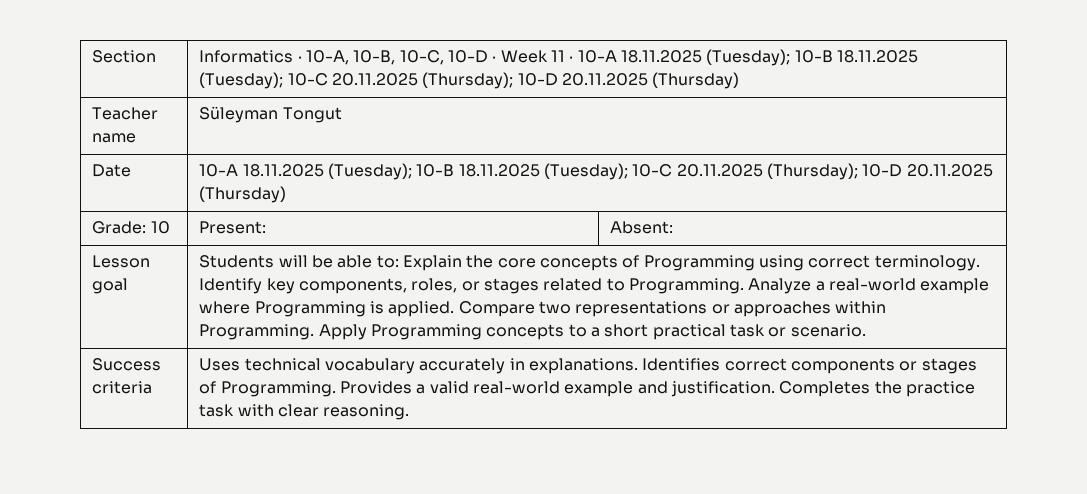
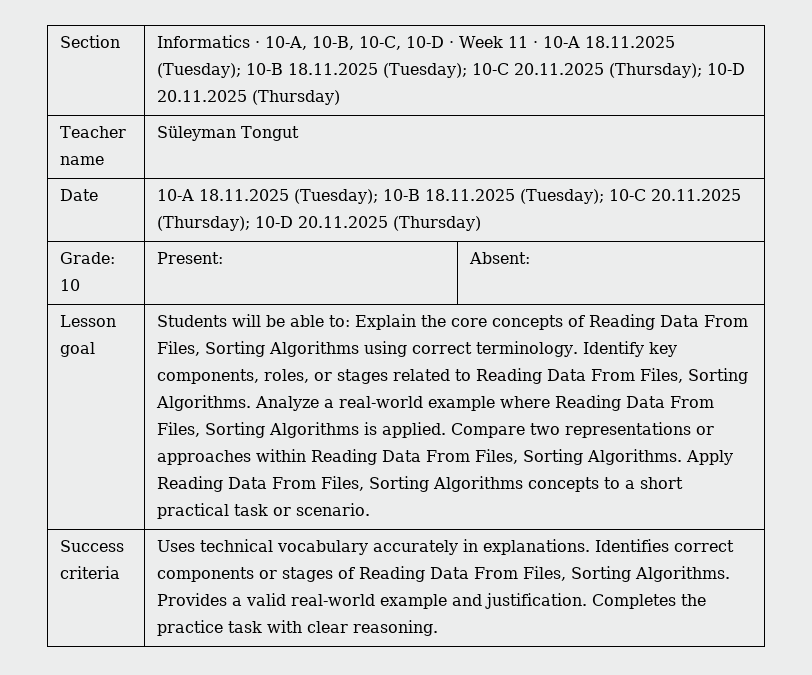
- Students will be able to: Explain the core concepts of Programming using correct terminology.
+ Students will be able to: Explain the core concepts of Reading Data From Files, Sorting Algorithms using correct terminology.
- Identify key components, roles, or stages related to Programming.
+ Identify key components, roles, or stages related to Reading Data From Files, Sorting Algorithms.
- Analyze a real-world example where Programming is applied.
+ Analyze a real-world example where Reading Data From Files, Sorting Algorithms is applied.
- Compare two representations or approaches within Programming. Apply Programming concepts to a short practical task or scenario.
+ Compare two representations or approaches within Reading Data From Files, Sorting Algorithms. Apply Reading Data From Files, Sorting Algorithms concepts to a short practical task or scenario.
- Success criteria | Uses technical vocabulary accurately in explanations. Identifies correct components or stages of Programming. Provides a valid real-world example and justification. Completes the practice task with clear reasoning.
+ Success criteria | Uses technical vocabulary accurately in explanations. Identifies correct components or stages of Reading Data From Files, Sorting Algorithms. Provides a valid real-world example and justification. Completes the practice task with clear reasoning.

